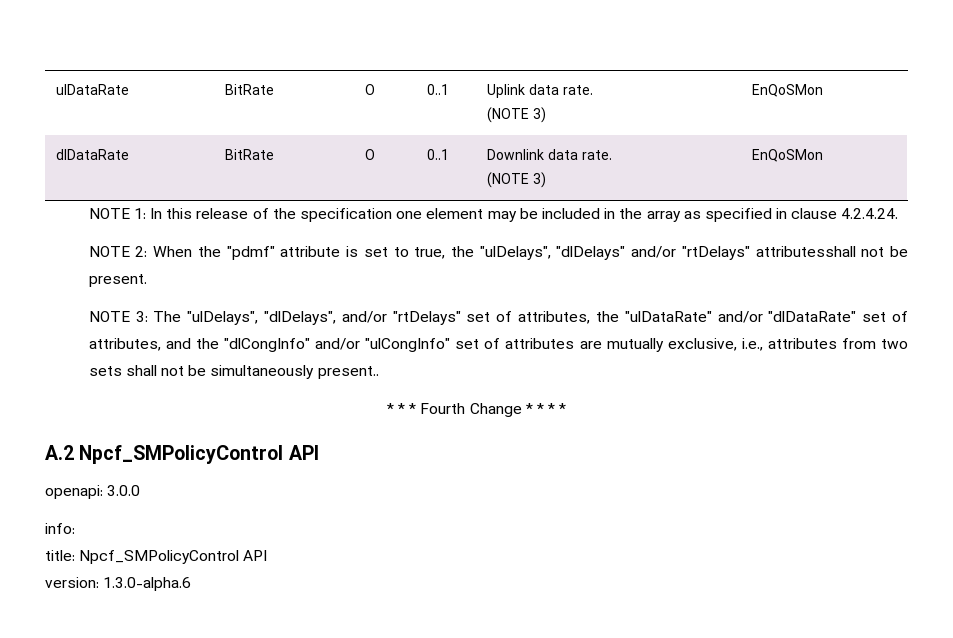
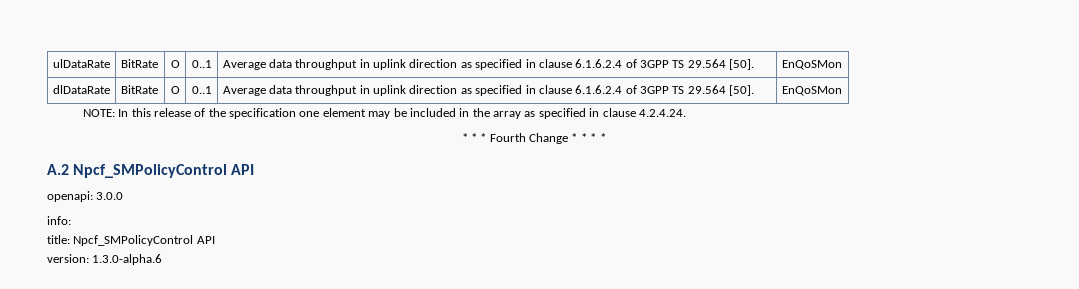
- ulDataRate | BitRate | O | 0..1 | Uplink data rate.
- (NOTE 3) | EnQoSMon
+ ulDataRate | BitRate | O | 0..1 | Average data throughput in uplink direction as specified in clause 6.1.6.2.4 of 3GPP TS 29.564 [50]. | EnQoSMon
- dlDataRate | BitRate | O | 0..1 | Downlink data rate.
- (NOTE 3) | EnQoSMon
- NOTE 1: In this release of the specification one element may be included in the array as specified in clause 4.2.4.24.
+ dlDataRate | BitRate | O | 0..1 | Average data throughput in uplink direction as specified in clause 6.1.6.2.4 of 3GPP TS 29.564 [50]. | EnQoSMon
+ NOTE: In this release of the specification one element may be included in the array as specified in clause 4.2.4.24.
- NOTE 2: When the "pdmf" attribute is set to true, the "ulDelays", "dlDelays" and/or "rtDelays" attributesshall not be present.
- NOTE 3: The "ulDelays", "dlDelays", and/or "rtDelays" set of attributes, the "ulDataRate" and/or "dlDataRate" set of attributes, and the "dlCongInfo" and/or "ulCongInfo" set of attributes are mutually exclusive, i.e., attributes from two sets shall not be simultaneously present..

